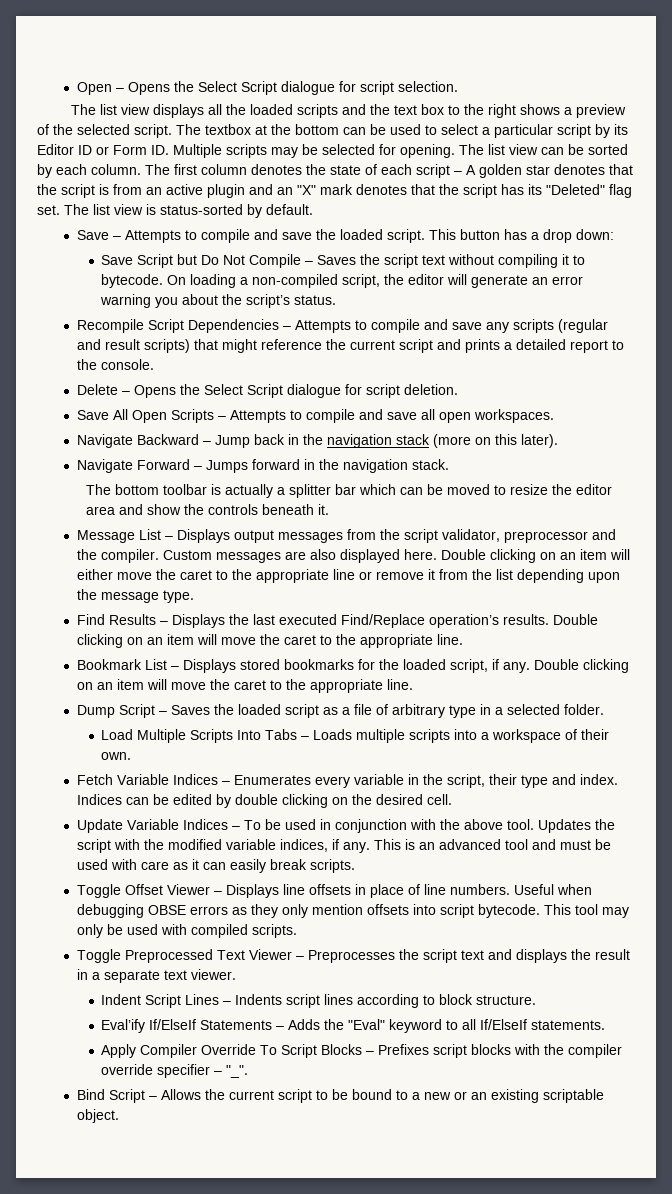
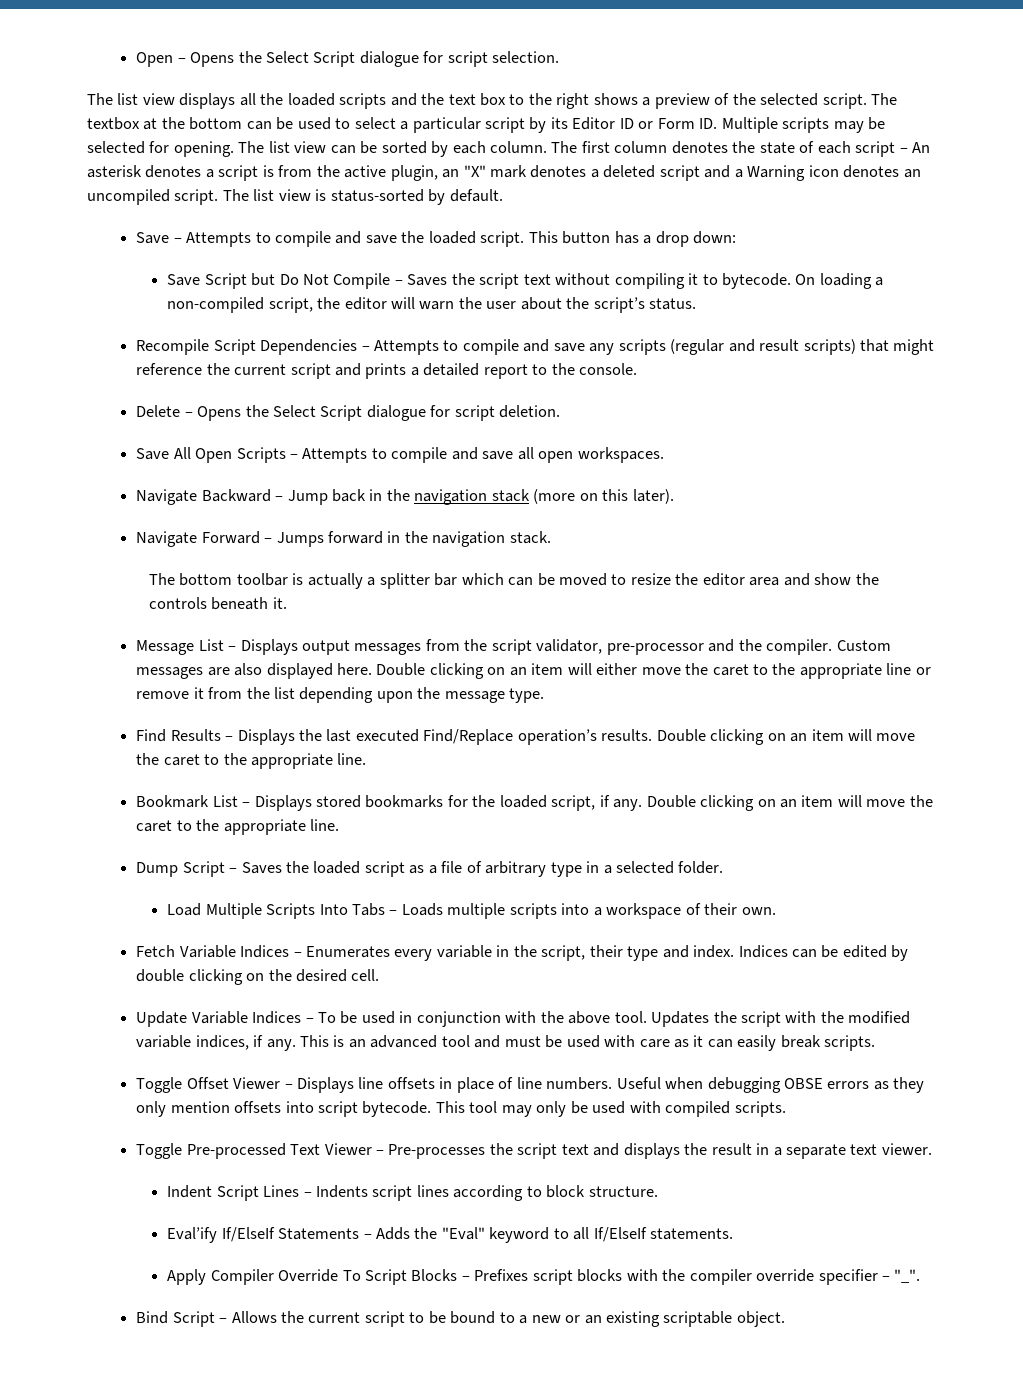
- The first column denotes the state of each script – A golden star denotes that the script is from an active plugin and an "X" mark denotes that the script has its "Deleted" flag set.
+ The first column denotes the state of each script – An asterisk denotes a script is from the active plugin, an "X" mark denotes a deleted script and a Warning icon denotes an uncompiled script.
- On loading a non-compiled script, the editor will generate an error warning you about the script’s status.
+ On loading a non-compiled script, the editor will warn the user about the script’s status.
- Message List – Displays output messages from the script validator, preprocessor and the compiler.
+ Message List – Displays output messages from the script validator, pre-processor and the compiler.
- Toggle Preprocessed Text Viewer – Preprocesses the script text and displays the result in a separate text viewer.
+ Toggle Pre-processed Text Viewer – Pre-processes the script text and displays the result in a separate text viewer.

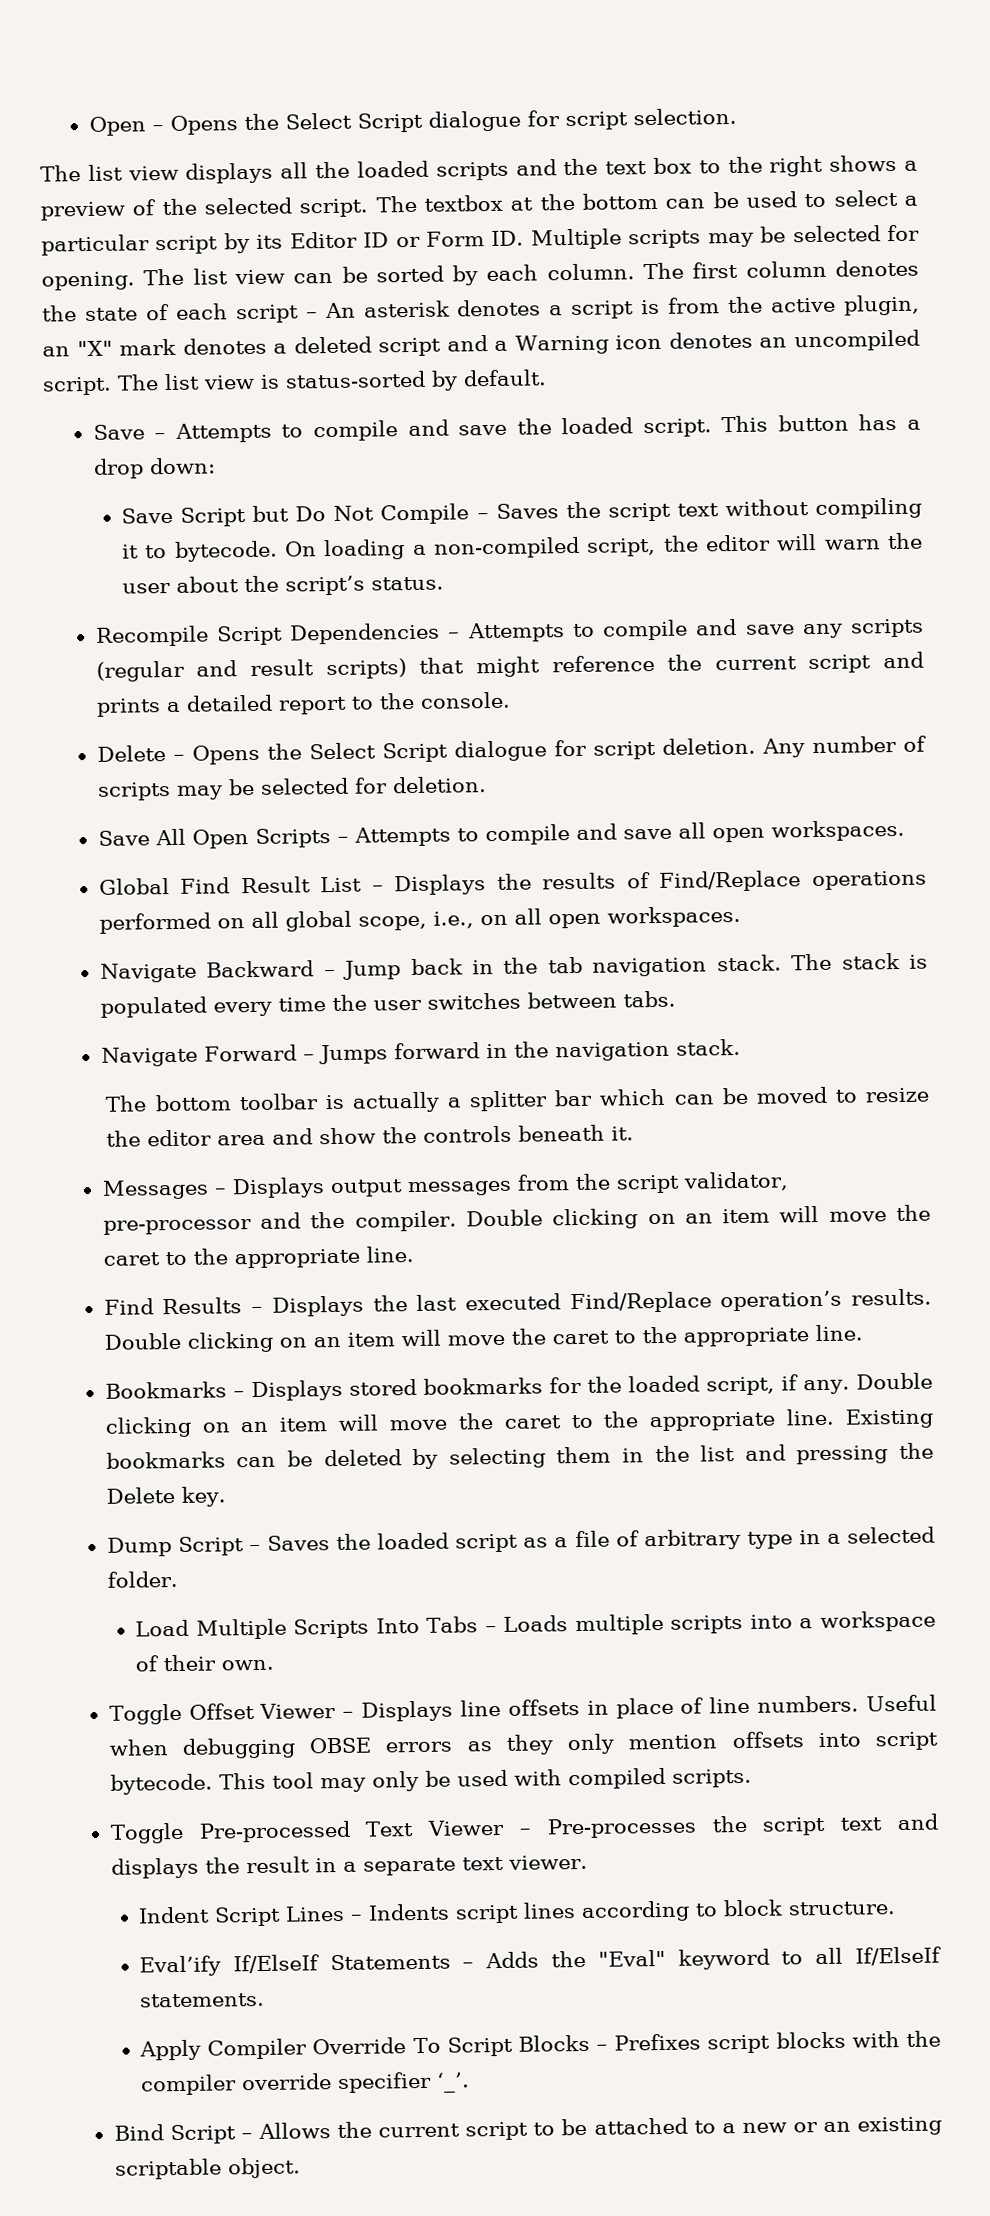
+ Any number of scripts may be selected for deletion.
+ Global Find Result List – Displays the results of Find/Replace operations performed on all global scope, i.e., on all open workspaces.
- Navigate Backward – Jump back in the navigation stack (more on this later).
+ Navigate Backward – Jump back in the tab navigation stack. The stack is populated every time the user switches between tabs.
- Message List – Displays output messages from the script validator, pre-processor and the compiler. Custom messages are also displayed here. Double clicking on an item will either move the caret to the appropriate line or remove it from the list depending upon the message type.
+ Messages – Displays output messages from the script validator, pre-processor and the compiler. Double clicking on an item will move the caret to the appropriate line.
- Bookmark List – Displays stored bookmarks for the loaded script, if any.
+ Bookmarks – Displays stored bookmarks for the loaded script, if any.
+ Existing bookmarks can be deleted by selecting them in the list and pressing the Delete key.
- Fetch Variable Indices – Enumerates every variable in the script, their type and index. Indices can be edited by double clicking on the desired cell.
- Update Variable Indices – To be used in conjunction with the above tool. Updates the script with the modified variable indices, if any. This is an advanced tool and must be used with care as it can easily break scripts.
- Apply Compiler Override To Script Blocks – Prefixes script blocks with the compiler override specifier – "_".
+ Apply Compiler Override To Script Blocks – Prefixes script blocks with the compiler override specifier ‘_’.
- Bind Script – Allows the current script to be bound to a new or an existing scriptable object.
+ Bind Script – Allows the current script to be attached to a new or an existing scriptable object.

